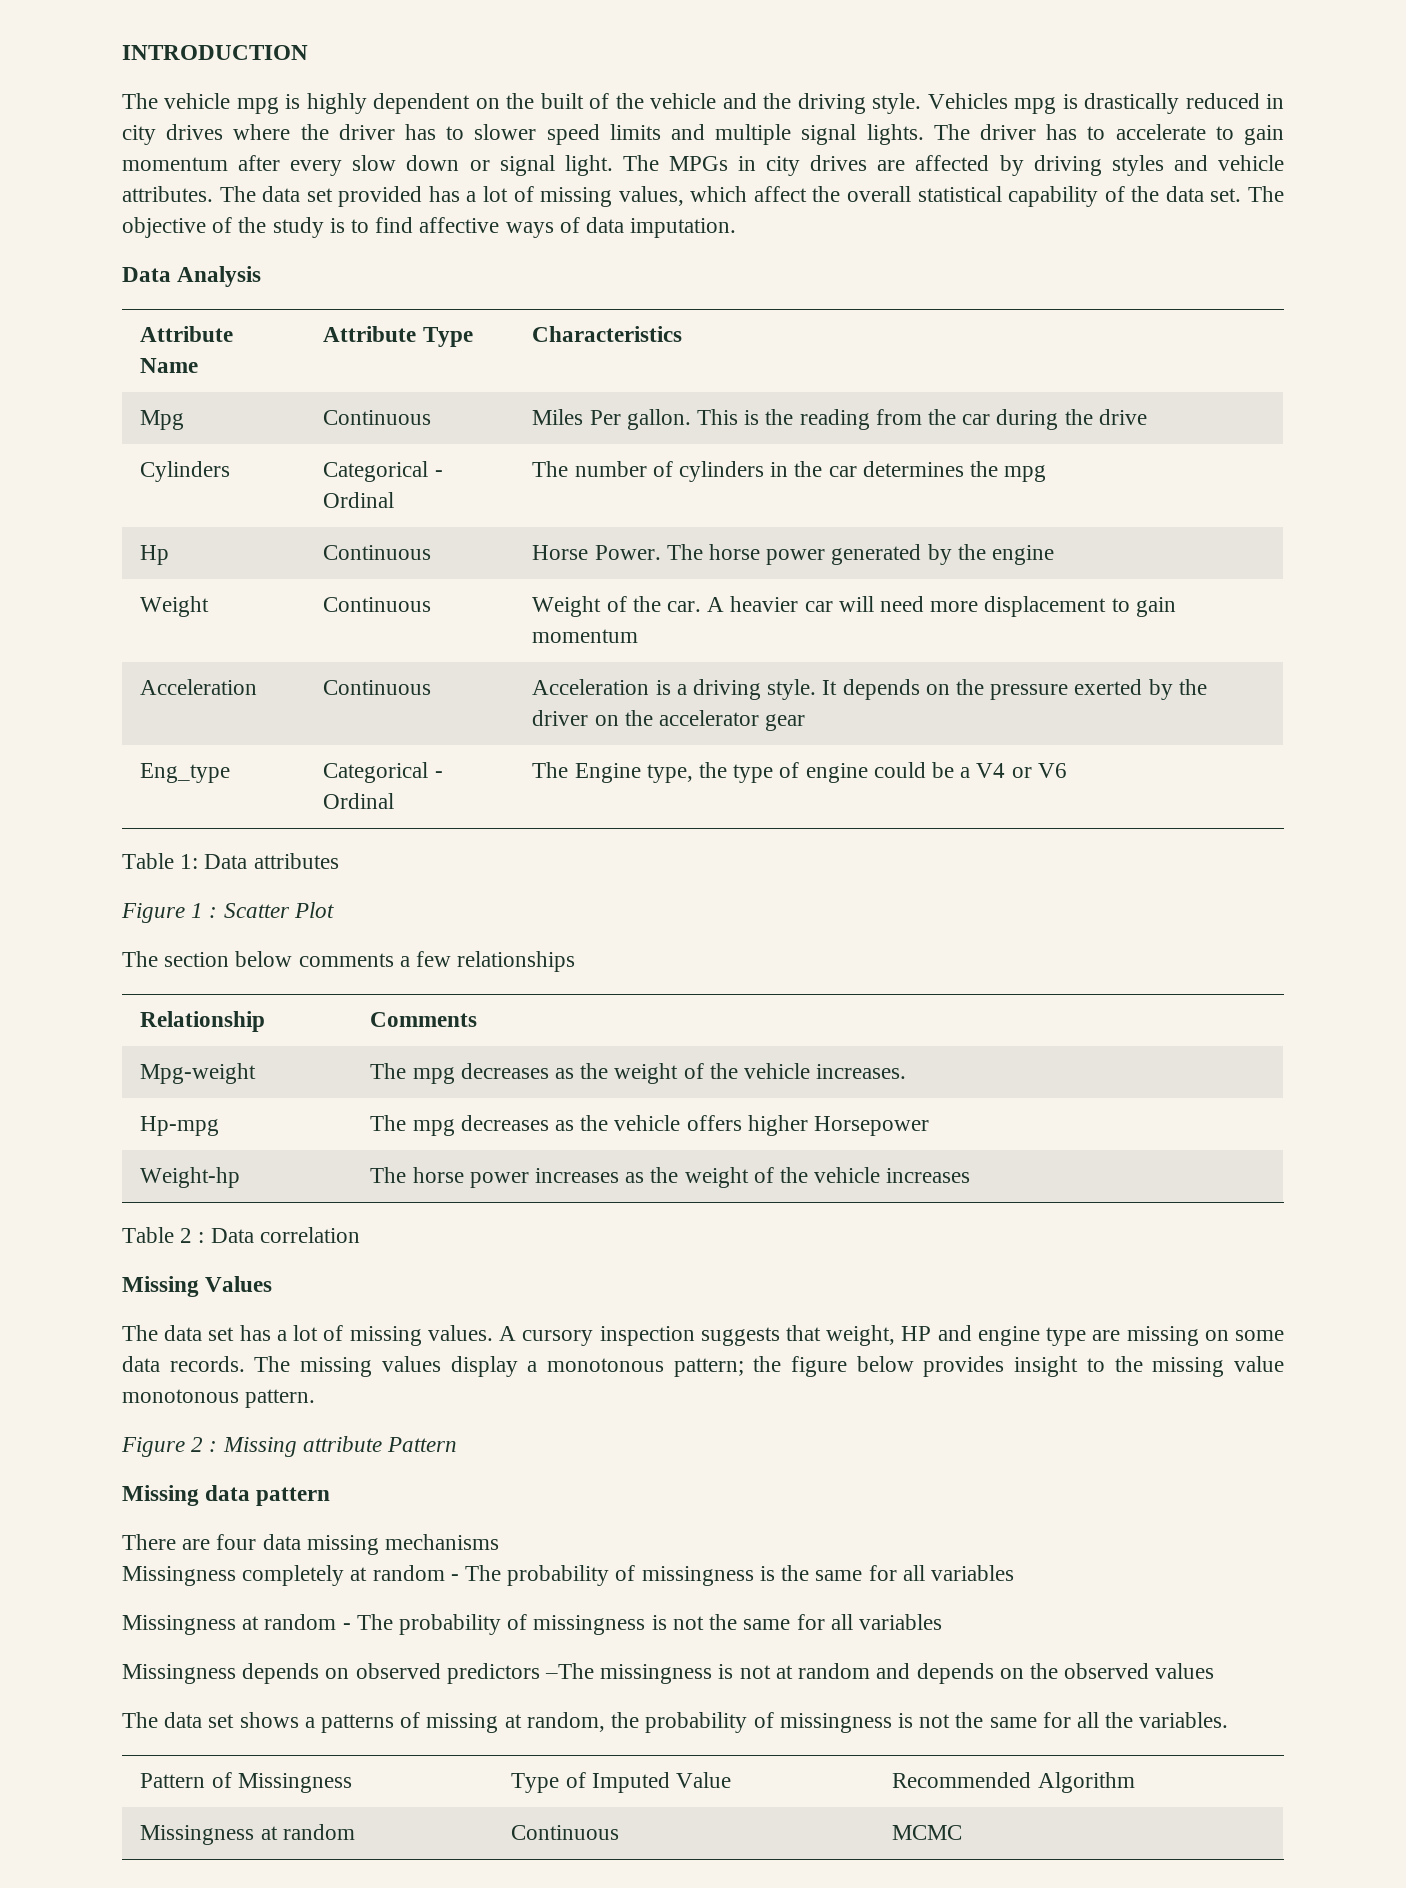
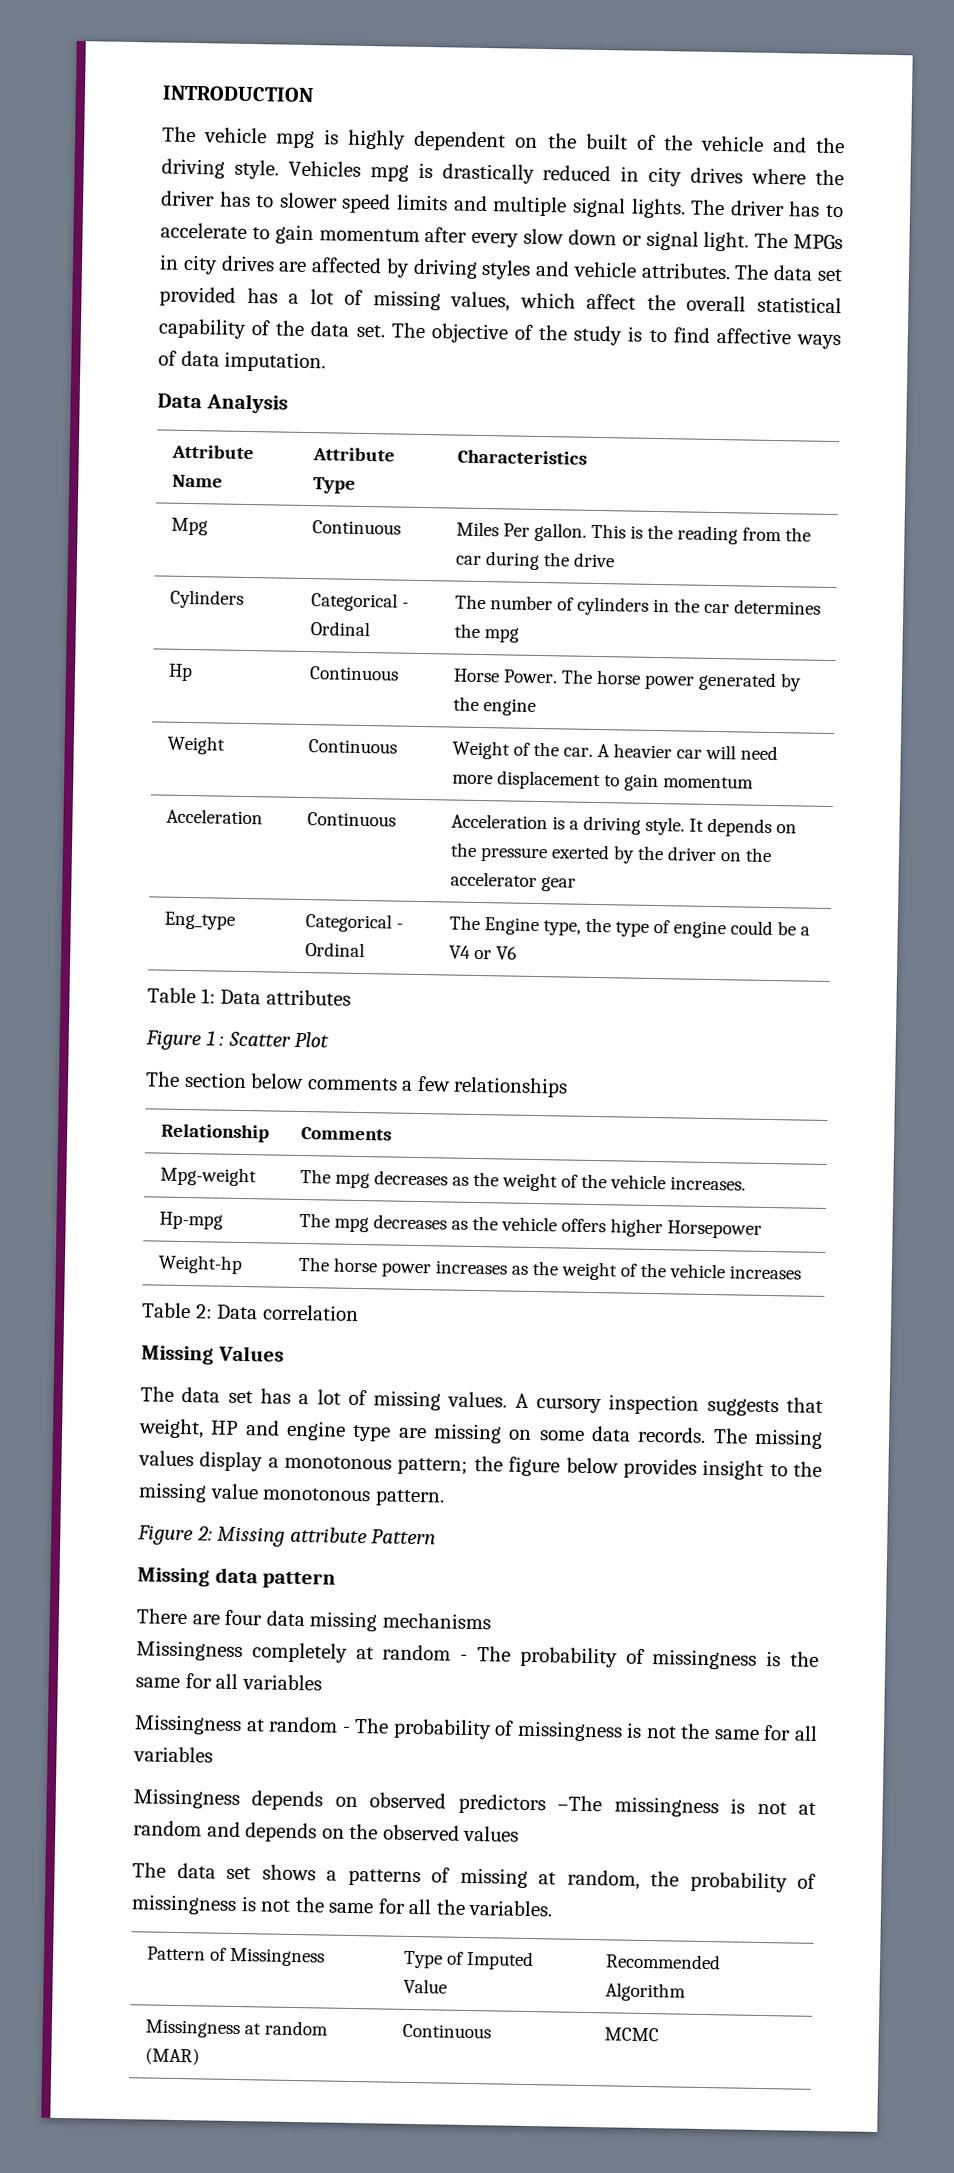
- Table 2 : Data correlation
+ Table 2: Data correlation
- Figure 2 : Missing attribute Pattern
+ Figure 2: Missing attribute Pattern
- Missingness at random | Continuous | MCMC
+ Missingness at random (MAR) | Continuous | MCMC

